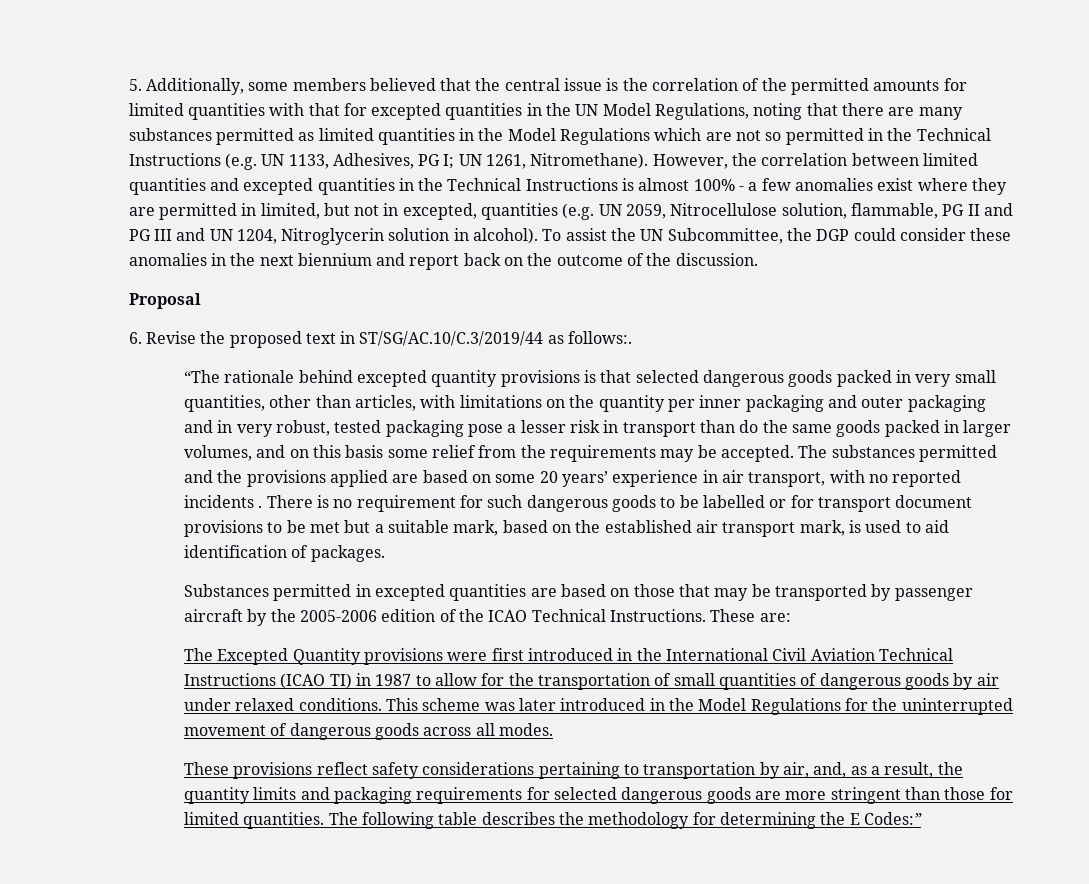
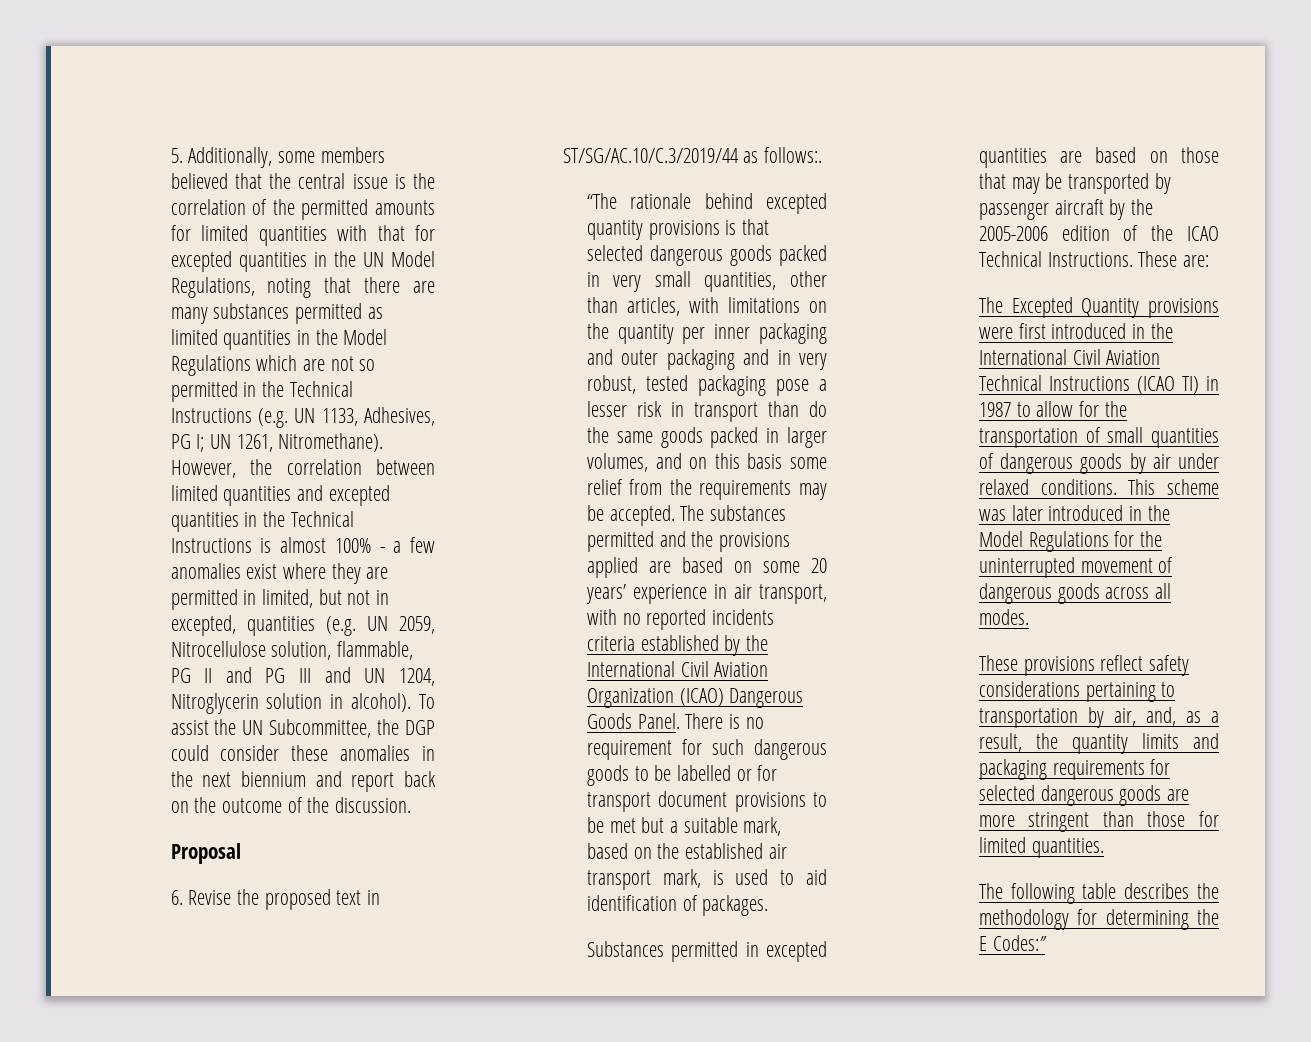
- The substances permitted and the provisions applied are based on some 20 years’ experience in air transport, with no reported incidents .
+ The substances permitted and the provisions applied are based on some 20 years’ experience in air transport, with no reported incidents criteria established by the International Civil Aviation Organization (ICAO) Dangerous Goods Panel.
- These provisions reflect safety considerations pertaining to transportation by air, and, as a result, the quantity limits and packaging requirements for selected dangerous goods are more stringent than those for limited quantities. The following table describes the methodology for determining the E Codes:”
+ These provisions reflect safety considerations pertaining to transportation by air, and, as a result, the quantity limits and packaging requirements for selected dangerous goods are more stringent than those for limited quantities.
+ The following table describes the methodology for determining the E Codes:”

